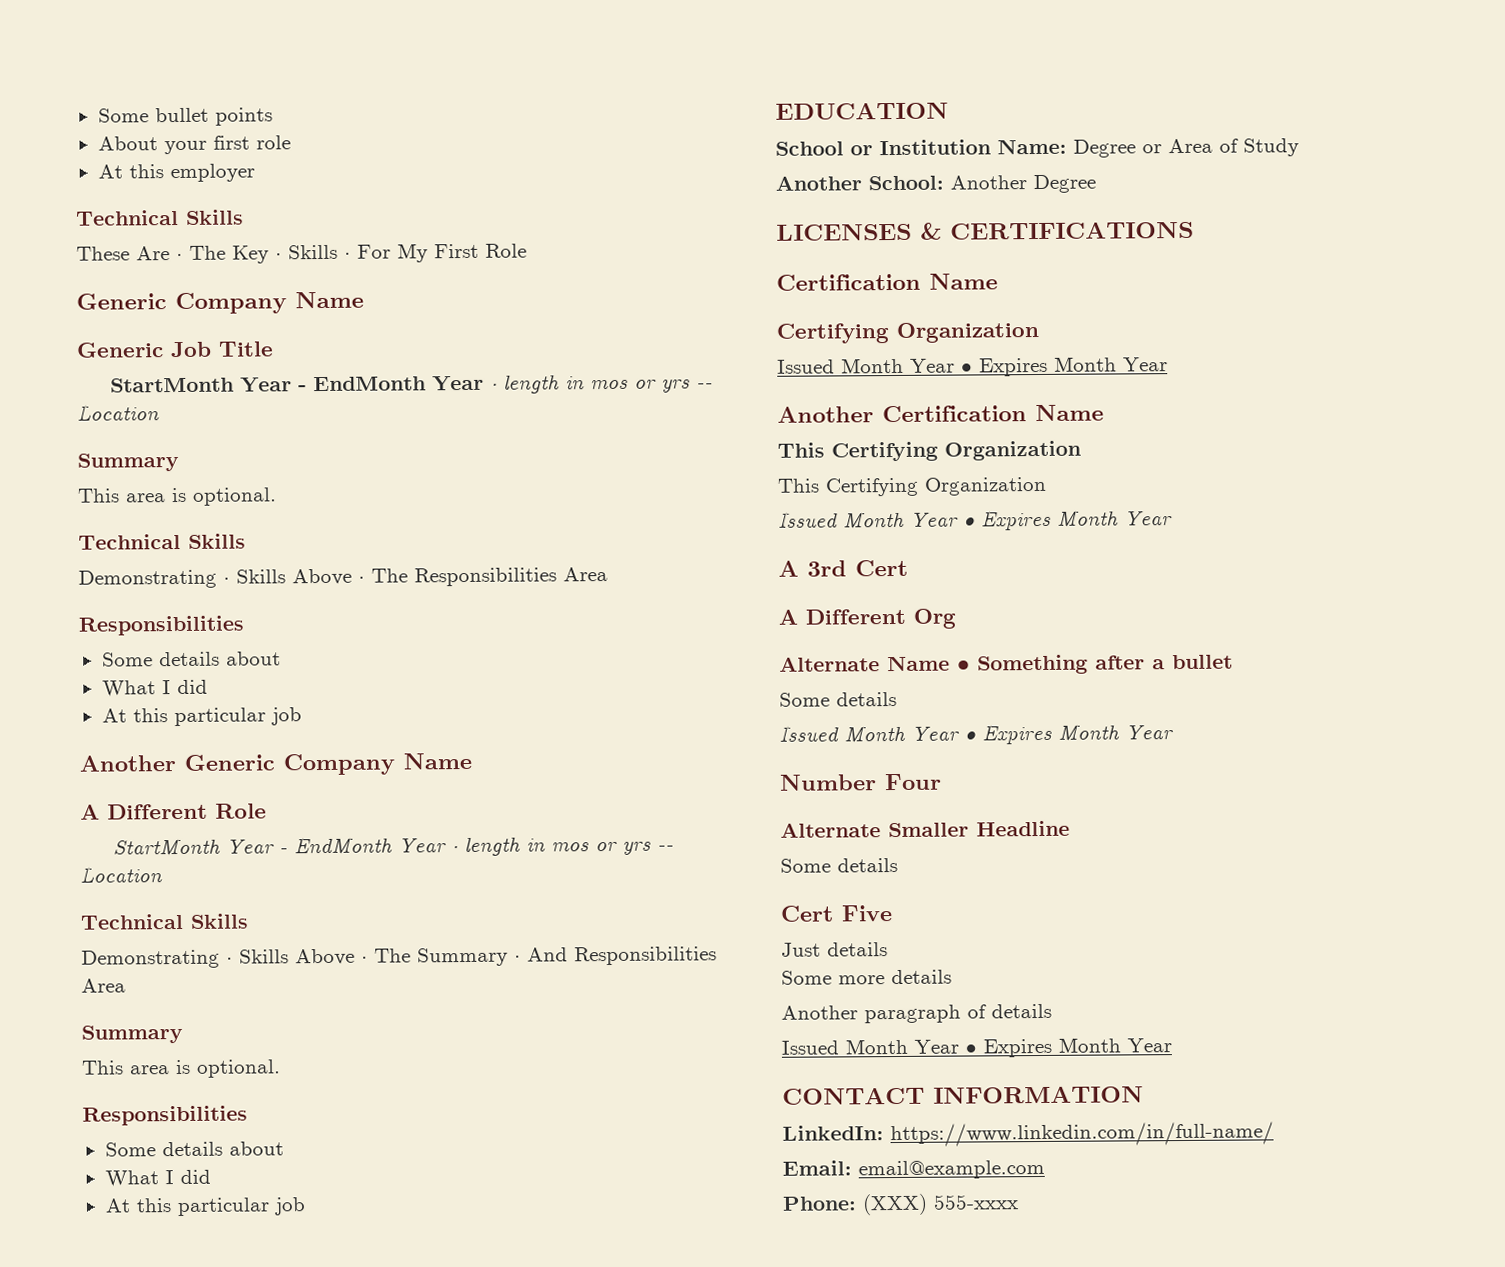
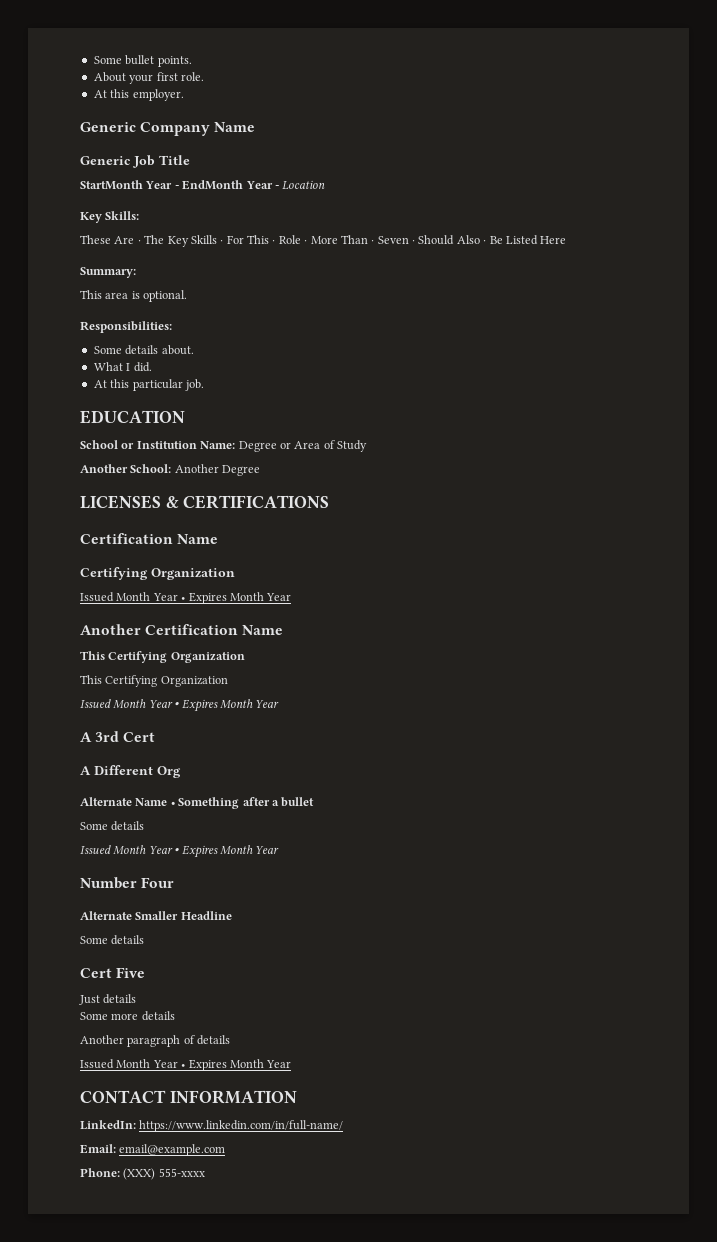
- Some bullet points
+ Some bullet points.
- About your first role
- At this employer
- Technical Skills
- These Are · The Key · Skills · For My First Role
+ About your first role.
+ At this employer.
  Generic Job Title
- StartMonth Year - EndMonth Year · length in mos or yrs -- Location
- Summary
+ StartMonth Year - EndMonth Year - Location
+ Key Skills:
+ These Are · The Key Skills · For This · Role · More Than · Seven · Should Also · Be Listed Here
+ Summary:
  This area is optional.
- Technical Skills
- Demonstrating · Skills Above · The Responsibilities Area
- Responsibilities
- Some details about
- What I did
- At this particular job
- Another Generic Company Name
- A Different Role
- StartMonth Year - EndMonth Year · length in mos or yrs -- Location
- Technical Skills
- Demonstrating · Skills Above · The Summary · And Responsibilities Area
- Summary
- This area is optional.
- Responsibilities
- Some details about
- What I did
- At this particular job
+ Responsibilities:
+ Some details about.
+ What I did.
+ At this particular job.

